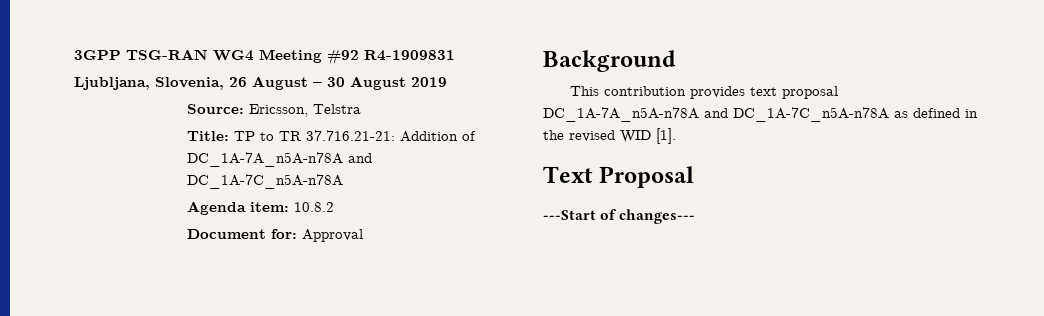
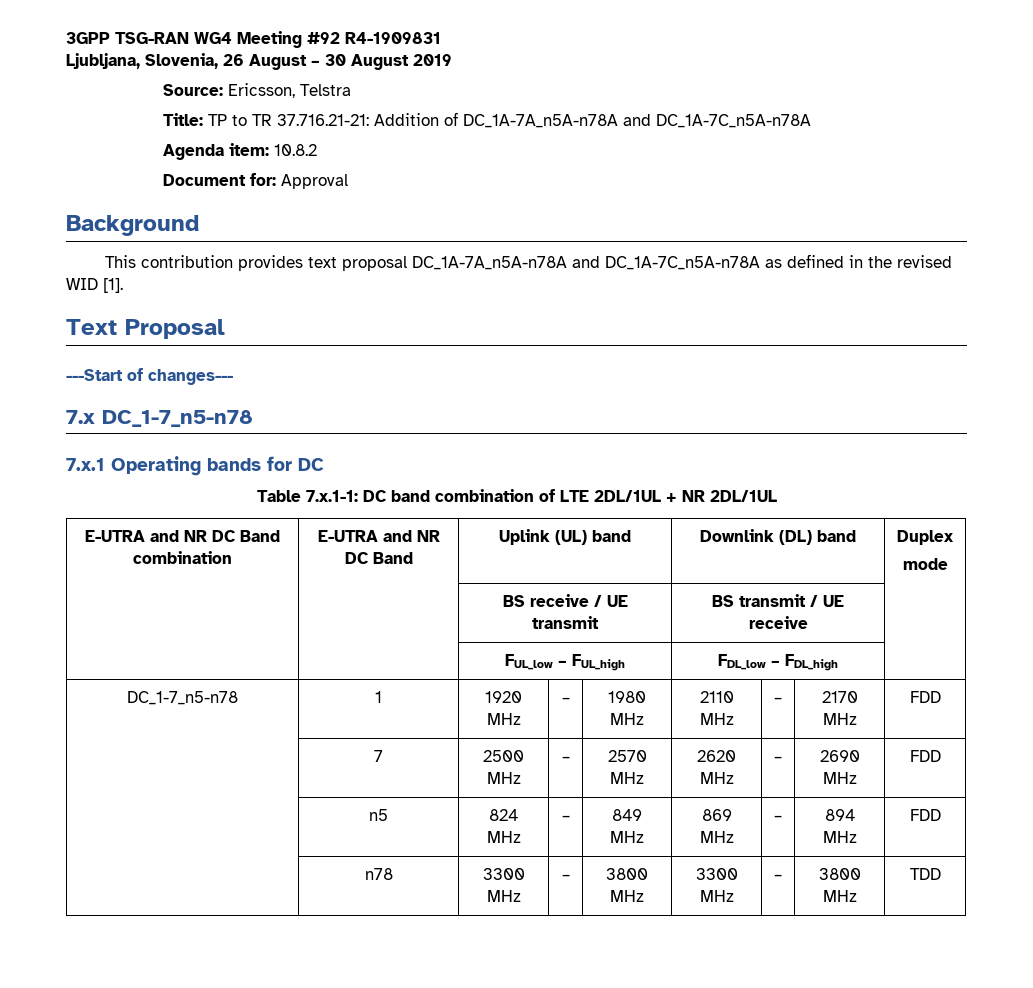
+ 7.x DC_1-7_n5-n78
+ 7.x.1 Operating bands for DC
+ Table 7.x.1-1: DC band combination of LTE 2DL/1UL + NR 2DL/1UL
+ E-UTRA and NR DC Band combination | E-UTRA and NR DC Band | Uplink (UL) band | Downlink (DL) band | Duplex
+ mode
+ | | BS receive / UE transmit | BS transmit / UE receive |
+ | | FUL_low – FUL_high | FDL_low – FDL_high |
+ DC_1-7_n5-n78 | 1 | 1920 MHz | – | 1980 MHz | 2110 MHz | – | 2170 MHz | FDD
+ | 7 | 2500 MHz | – | 2570 MHz | 2620 MHz | – | 2690 MHz | FDD
+ | n5 | 824 MHz | – | 849 MHz | 869 MHz | – | 894 MHz | FDD
+ | n78 | 3300 MHz | – | 3800 MHz | 3300 MHz | – | 3800 MHz | TDD

